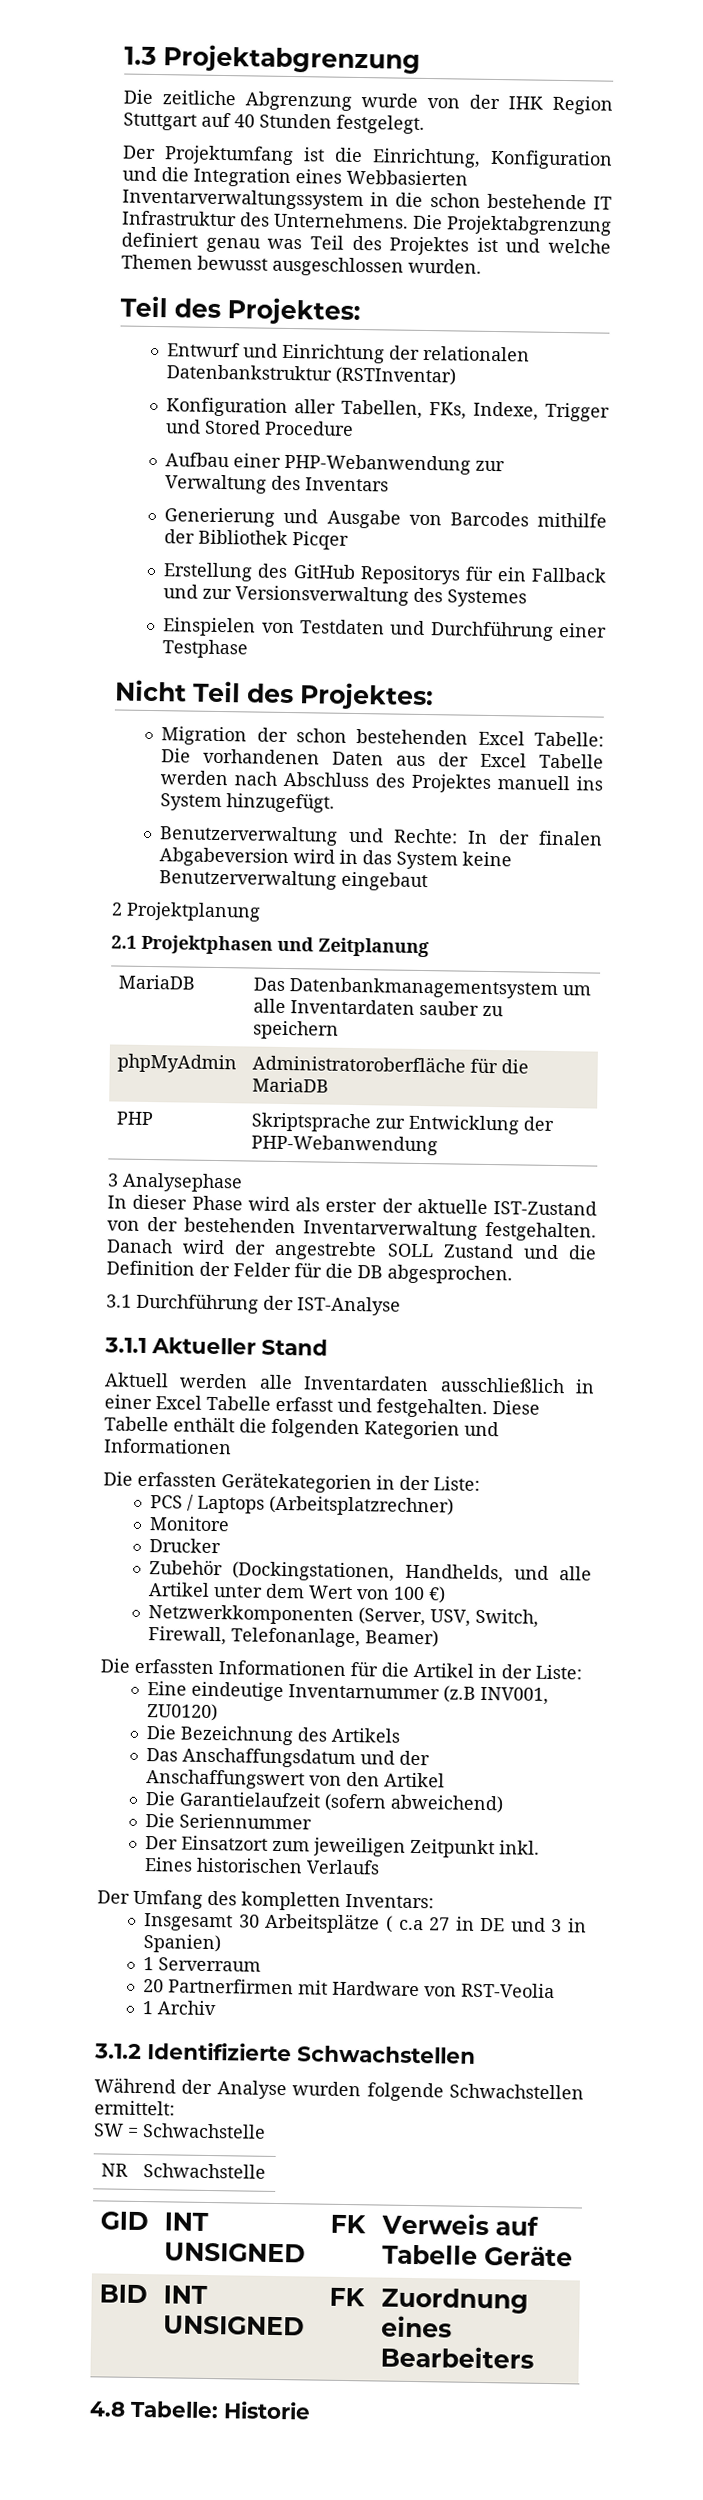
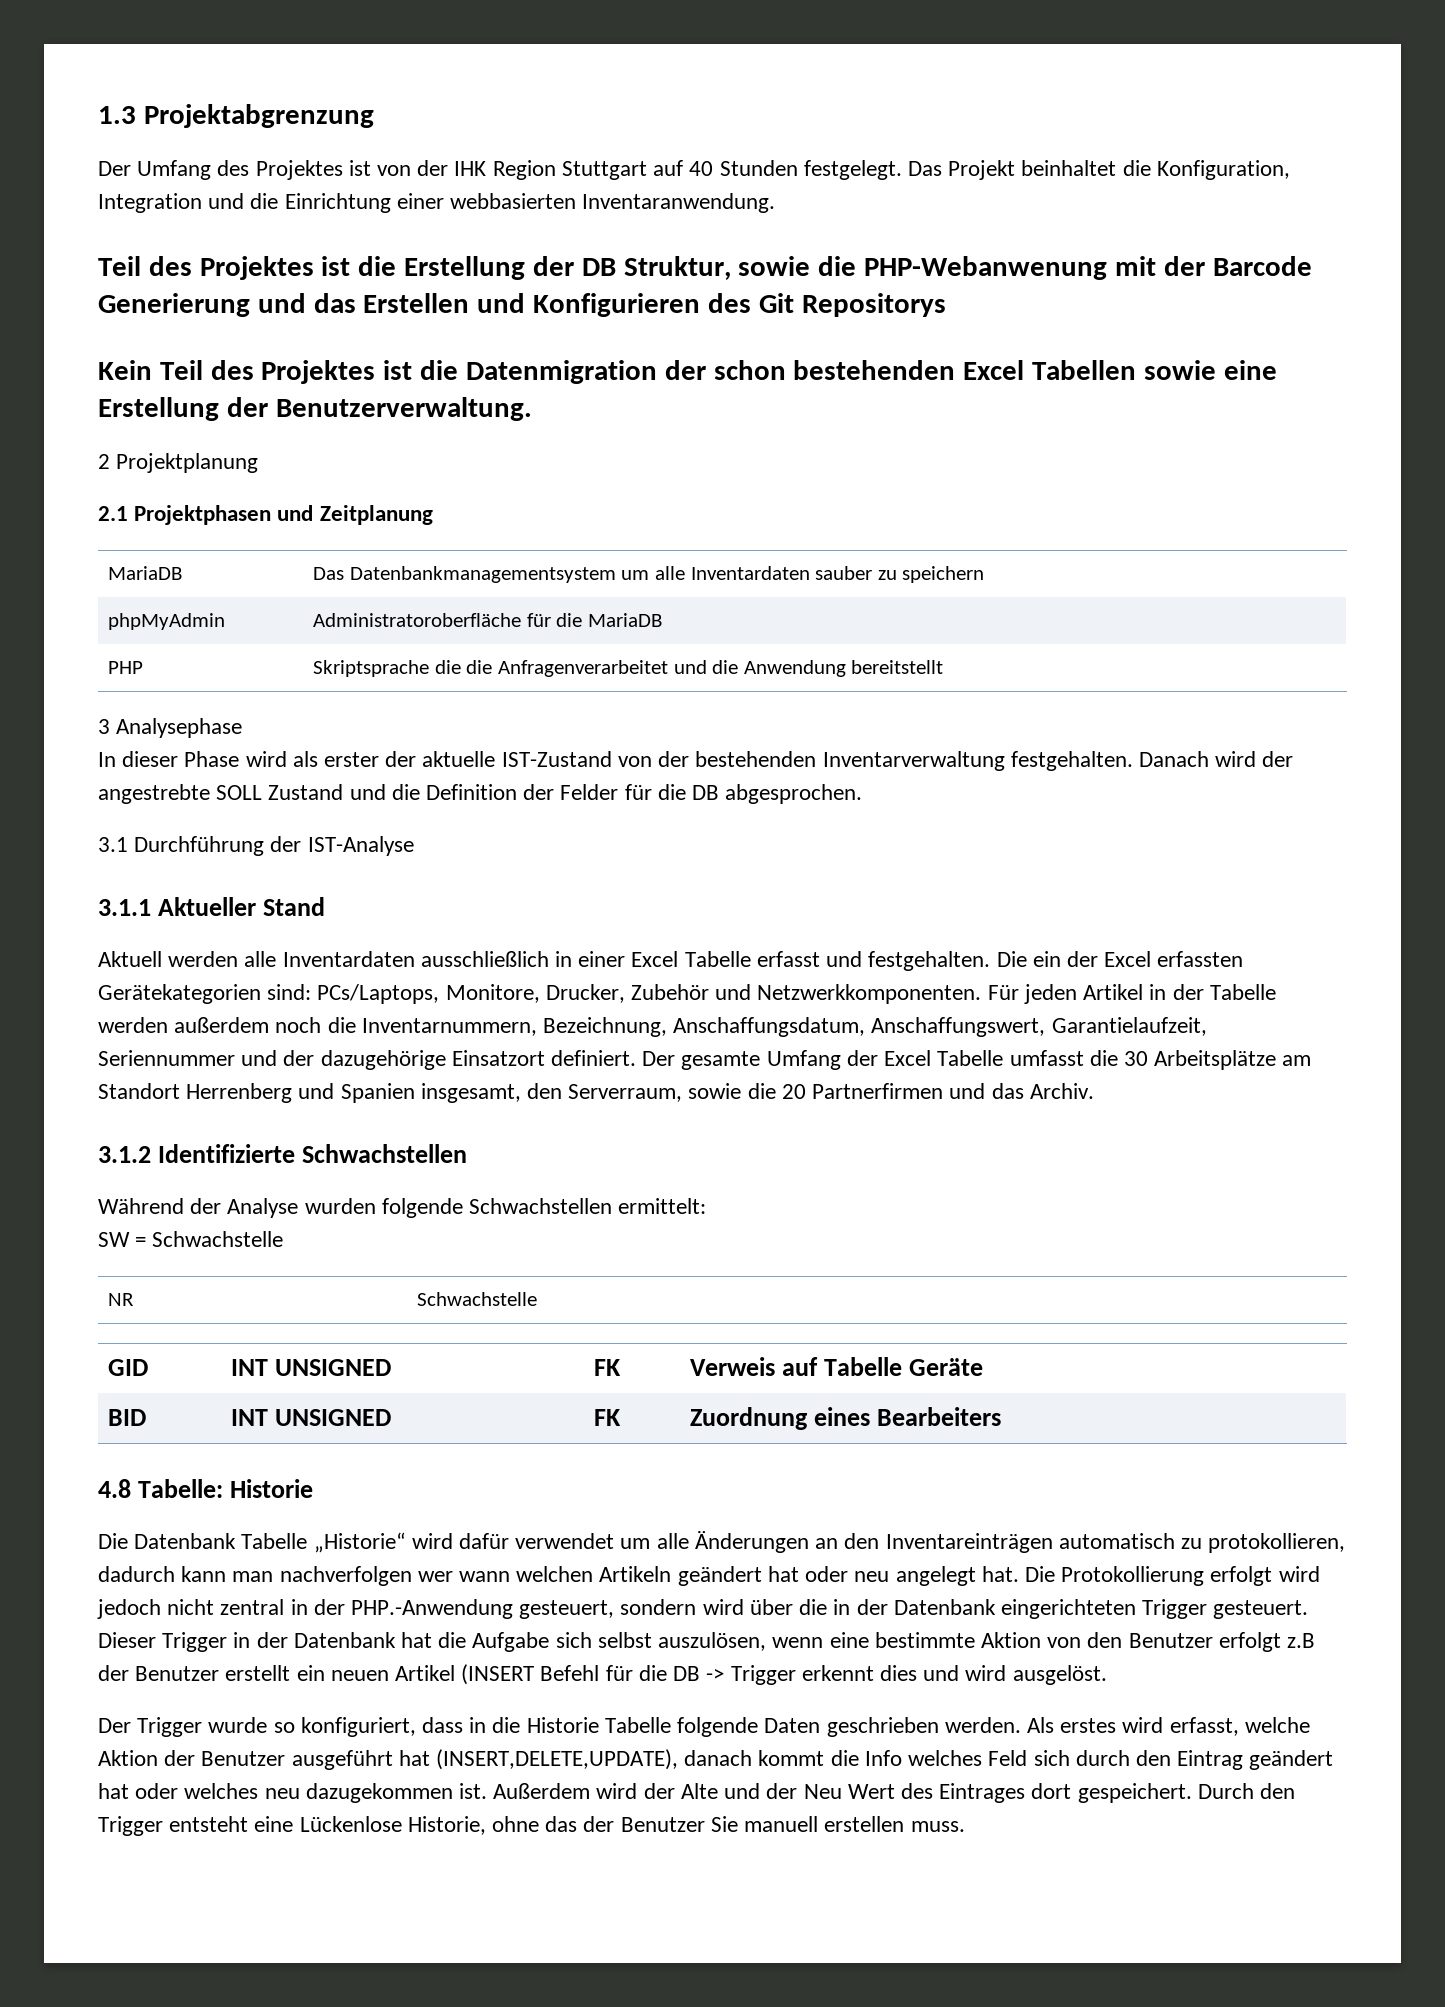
- Die zeitliche Abgrenzung wurde von der IHK Region Stuttgart auf 40 Stunden festgelegt.
- Der Projektumfang ist die Einrichtung, Konfiguration und die Integration eines Webbasierten Inventarverwaltungssystem in die schon bestehende IT Infrastruktur des Unternehmens. Die Projektabgrenzung definiert genau was Teil des Projektes ist und welche Themen bewusst ausgeschlossen wurden.
- Teil des Projektes:
- Entwurf und Einrichtung der relationalen Datenbankstruktur (RSTInventar)
- Konfiguration aller Tabellen, FKs, Indexe, Trigger und Stored Procedure
- Aufbau einer PHP-Webanwendung zur Verwaltung des Inventars
- Generierung und Ausgabe von Barcodes mithilfe der Bibliothek Picqer
- Erstellung des GitHub Repositorys für ein Fallback und zur Versionsverwaltung des Systemes
- Einspielen von Testdaten und Durchführung einer Testphase
- Nicht Teil des Projektes:
- Migration der schon bestehenden Excel Tabelle: Die vorhandenen Daten aus der Excel Tabelle werden nach Abschluss des Projektes manuell ins System hinzugefügt.
- Benutzerverwaltung und Rechte: In der finalen Abgabeversion wird in das System keine Benutzerverwaltung eingebaut
+ Der Umfang des Projektes ist von der IHK Region Stuttgart auf 40 Stunden festgelegt. Das Projekt beinhaltet die Konfiguration, Integration und die Einrichtung einer webbasierten Inventaranwendung.
+ Teil des Projektes ist die Erstellung der DB Struktur, sowie die PHP-Webanwenung mit der Barcode Generierung und das Erstellen und Konfigurieren des Git Repositorys
+ Kein Teil des Projektes ist die Datenmigration der schon bestehenden Excel Tabellen sowie eine Erstellung der Benutzerverwaltung.
- PHP | Skriptsprache zur Entwicklung der PHP-Webanwendung
+ PHP | Skriptsprache die die Anfragenverarbeitet und die Anwendung bereitstellt
- Diese Tabelle enthält die folgenden Kategorien und Informationen
- Die erfassten Gerätekategorien in der Liste:
- PCS / Laptops (Arbeitsplatzrechner)
- Monitore
- Drucker
- Zubehör (Dockingstationen, Handhelds, und alle Artikel unter dem Wert von 100 €)
- Netzwerkkomponenten (Server, USV, Switch, Firewall, Telefonanlage, Beamer)
- Die erfassten Informationen für die Artikel in der Liste:
- Eine eindeutige Inventarnummer (z.B INV001, ZU0120)
- Die Bezeichnung des Artikels
- Das Anschaffungsdatum und der Anschaffungswert von den Artikel
- Die Garantielaufzeit (sofern abweichend)
- Die Seriennummer
- Der Einsatzort zum jeweiligen Zeitpunkt inkl. Eines historischen Verlaufs
- Der Umfang des kompletten Inventars:
- Insgesamt 30 Arbeitsplätze ( c.a 27 in DE und 3 in Spanien)
- 1 Serverraum
- 20 Partnerfirmen mit Hardware von RST-Veolia
- 1 Archiv
+ Die ein der Excel erfassten Gerätekategorien sind: PCs/Laptops, Monitore, Drucker, Zubehör und Netzwerkkomponenten. Für jeden Artikel in der Tabelle werden außerdem noch die Inventarnummern, Bezeichnung, Anschaffungsdatum, Anschaffungswert, Garantielaufzeit, Seriennummer und der dazugehörige Einsatzort definiert. Der gesamte Umfang der Excel Tabelle umfasst die 30 Arbeitsplätze am Standort Herrenberg und Spanien insgesamt, den Serverraum, sowie die 20 Partnerfirmen und das Archiv.
+ Die Datenbank Tabelle „Historie“ wird dafür verwendet um alle Änderungen an den Inventareinträgen automatisch zu protokollieren, dadurch kann man nachverfolgen wer wann welchen Artikeln geändert hat oder neu angelegt hat. Die Protokollierung erfolgt wird jedoch nicht zentral in der PHP.-Anwendung gesteuert, sondern wird über die in der Datenbank eingerichteten Trigger gesteuert. Dieser Trigger in der Datenbank hat die Aufgabe sich selbst auszulösen, wenn eine bestimmte Aktion von den Benutzer erfolgt z.B der Benutzer erstellt ein neuen Artikel (INSERT Befehl für die DB -> Trigger erkennt dies und wird ausgelöst.
+ Der Trigger wurde so konfiguriert, dass in die Historie Tabelle folgende Daten geschrieben werden. Als erstes wird erfasst, welche Aktion der Benutzer ausgeführt hat (INSERT,DELETE,UPDATE), danach kommt die Info welches Feld sich durch den Eintrag geändert hat oder welches neu dazugekommen ist. Außerdem wird der Alte und der Neu Wert des Eintrages dort gespeichert. Durch den Trigger entsteht eine Lückenlose Historie, ohne das der Benutzer Sie manuell erstellen muss.

